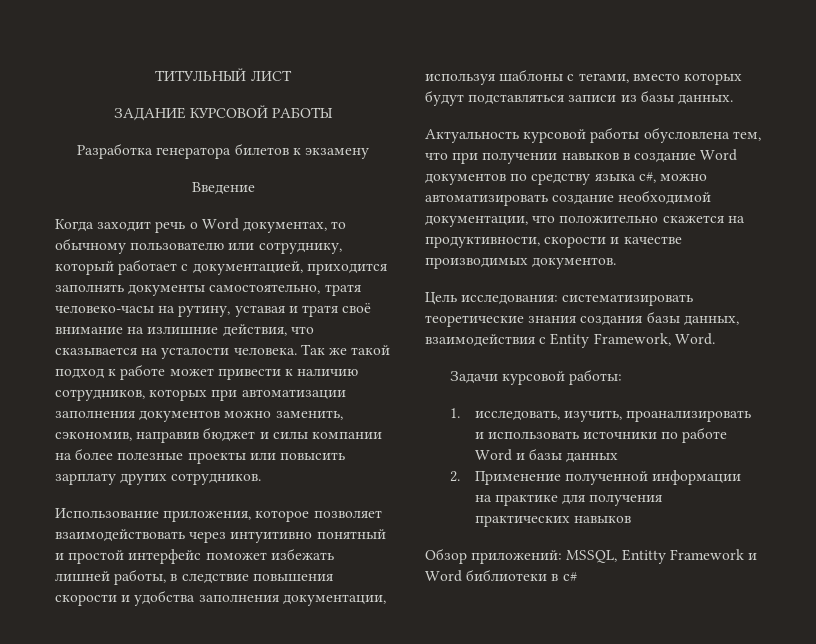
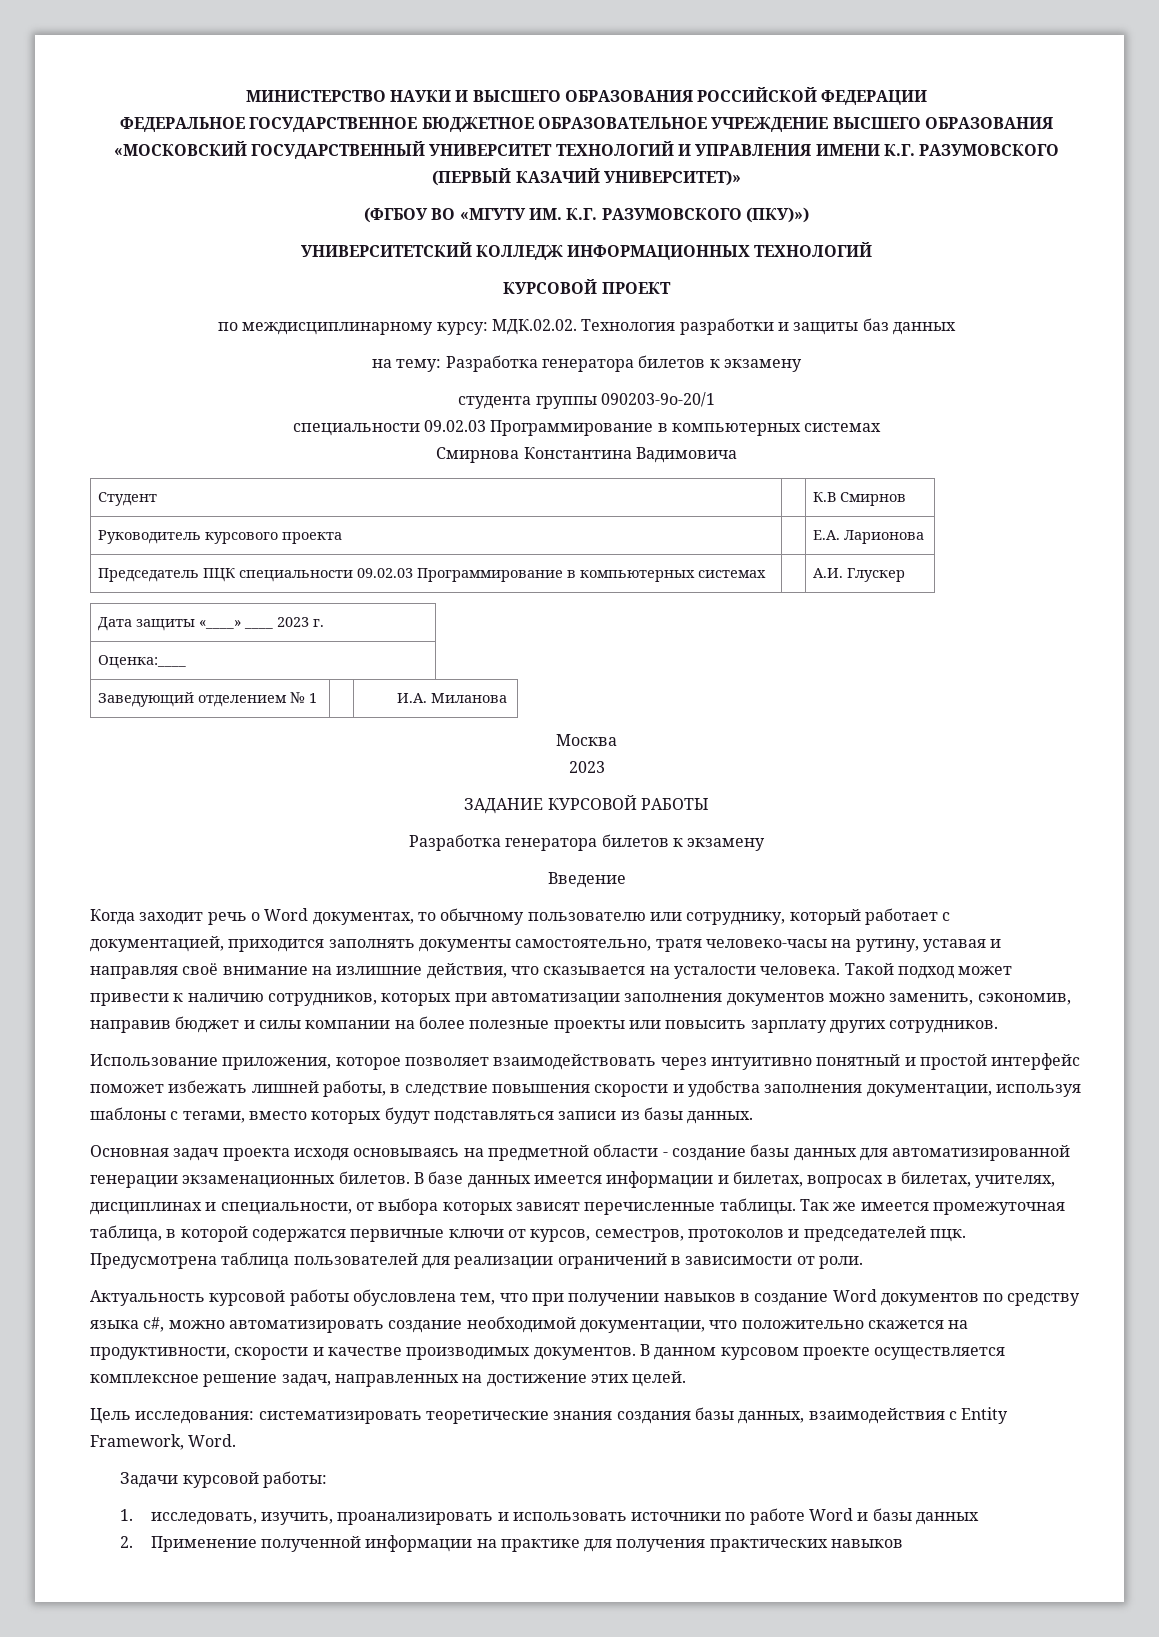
- ТИТУЛЬНЫЙ ЛИСТ
+ МИНИСТЕРСТВО НАУКИ И ВЫСШЕГО ОБРАЗОВАНИЯ РОССИЙСКОЙ ФЕДЕРАЦИИ
+ ФЕДЕРАЛЬНОЕ ГОСУДАРСТВЕННОЕ БЮДЖЕТНОЕ ОБРАЗОВАТЕЛЬНОЕ УЧРЕЖДЕНИЕ ВЫСШЕГО ОБРАЗОВАНИЯ «МОСКОВСКИЙ ГОСУДАРСТВЕННЫЙ УНИВЕРСИТЕТ ТЕХНОЛОГИЙ И УПРАВЛЕНИЯ ИМЕНИ К.Г. РАЗУМОВСКОГО (ПЕРВЫЙ КАЗАЧИЙ УНИВЕРСИТЕТ)»
+ (ФГБОУ ВО «МГУТУ ИМ. К.Г. РАЗУМОВСКОГО (ПКУ)»)
+ УНИВЕРСИТЕТСКИЙ КОЛЛЕДЖ ИНФОРМАЦИОННЫХ ТЕХНОЛОГИЙ
+ КУРСОВОЙ ПРОЕКТ
+ по междисциплинарному курсу: МДК.02.02. Технология разработки и защиты баз данных
+ на тему: Разработка генератора билетов к экзамену
+ студента группы 090203-9o-20/1
+ специальности 09.02.03 Программирование в компьютерных системах
+ Смирнова Константина Вадимовича
+ Студент | | К.В Смирнов
+ Руководитель курсового проекта | | Е.А. Ларионова
+ Председатель ПЦК специальности 09.02.03 Программирование в компьютерных системах | | А.И. Глускер
+ Дата защиты «____» ____ 2023 г.
+ Оценка:____
+ Заведующий отделением № 1 | | И.А. Миланова
+ Москва
+ 2023
- Когда заходит речь о Word документах, то обычному пользователю или сотруднику, который работает с документацией, приходится заполнять документы самостоятельно, тратя человеко-часы на рутину, уставая и тратя своё внимание на излишние действия, что сказывается на усталости человека.
+ Когда заходит речь о Word документах, то обычному пользователю или сотруднику, который работает с документацией, приходится заполнять документы самостоятельно, тратя человеко-часы на рутину, уставая и направляя своё внимание на излишние действия, что сказывается на усталости человека.
- Так же такой подход к работе может привести к наличию сотрудников, которых при автоматизации заполнения документов можно заменить, сэкономив, направив бюджет и силы компании на более полезные проекты или повысить зарплату других сотрудников.
+ Такой подход может привести к наличию сотрудников, которых при автоматизации заполнения документов можно заменить, сэкономив, направив бюджет и силы компании на более полезные проекты или повысить зарплату других сотрудников.
+ Основная задач проекта исходя основываясь на предметной области - создание базы данных для автоматизированной генерации экзаменационных билетов. В базе данных имеется информации и билетах, вопросах в билетах, учителях, дисциплинах и специальности, от выбора которых зависят перечисленные таблицы. Так же имеется промежуточная таблица, в которой содержатся первичные ключи от курсов, семестров, протоколов и председателей пцк. Предусмотрена таблица пользователей для реализации ограничений в зависимости от роли.
+ В данном курсовом проекте осуществляется комплексное решение задач, направленных на достижение этих целей.
- Обзор приложений: MSSQL, Entitty Framework и Word библиотеки в c#

